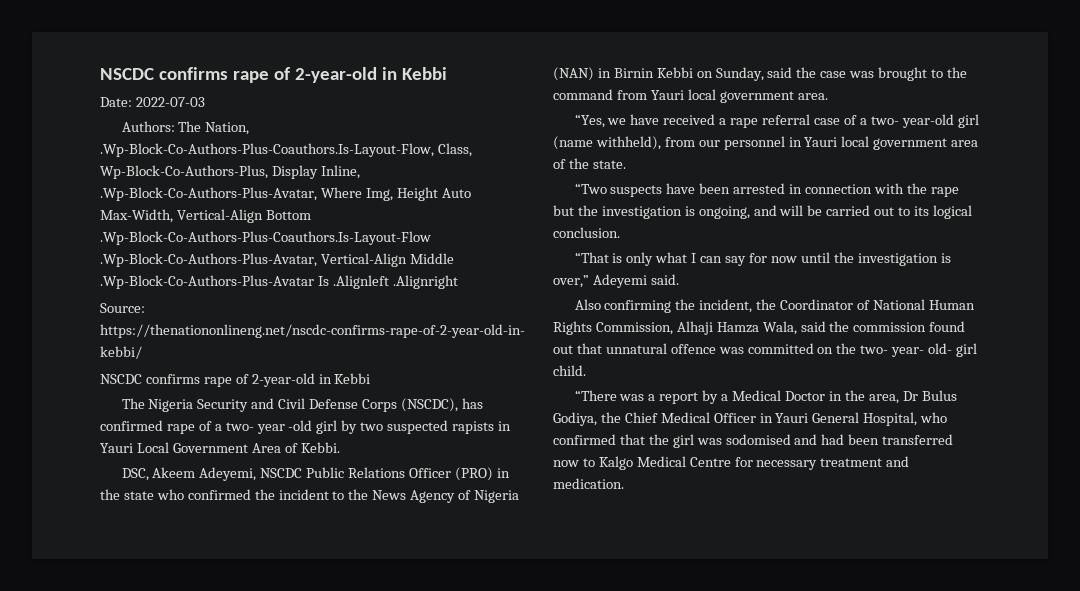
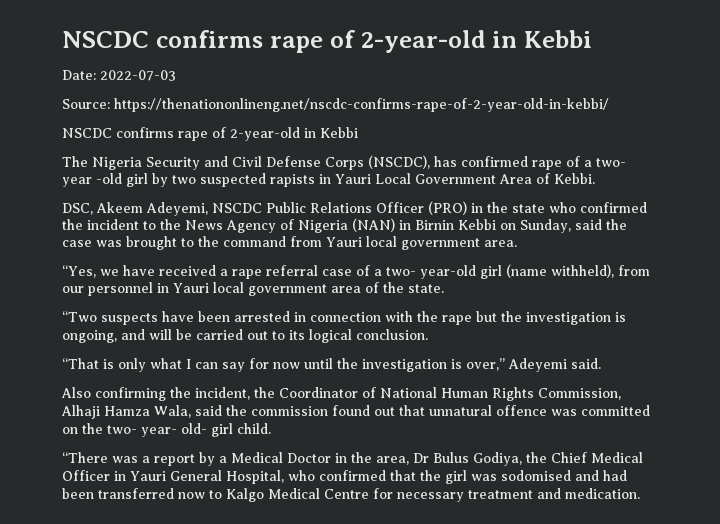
- Authors: The Nation, .Wp-Block-Co-Authors-Plus-Coauthors.Is-Layout-Flow, Class, Wp-Block-Co-Authors-Plus, Display Inline, .Wp-Block-Co-Authors-Plus-Avatar, Where Img, Height Auto Max-Width, Vertical-Align Bottom .Wp-Block-Co-Authors-Plus-Coauthors.Is-Layout-Flow .Wp-Block-Co-Authors-Plus-Avatar, Vertical-Align Middle .Wp-Block-Co-Authors-Plus-Avatar Is .Alignleft .Alignright

